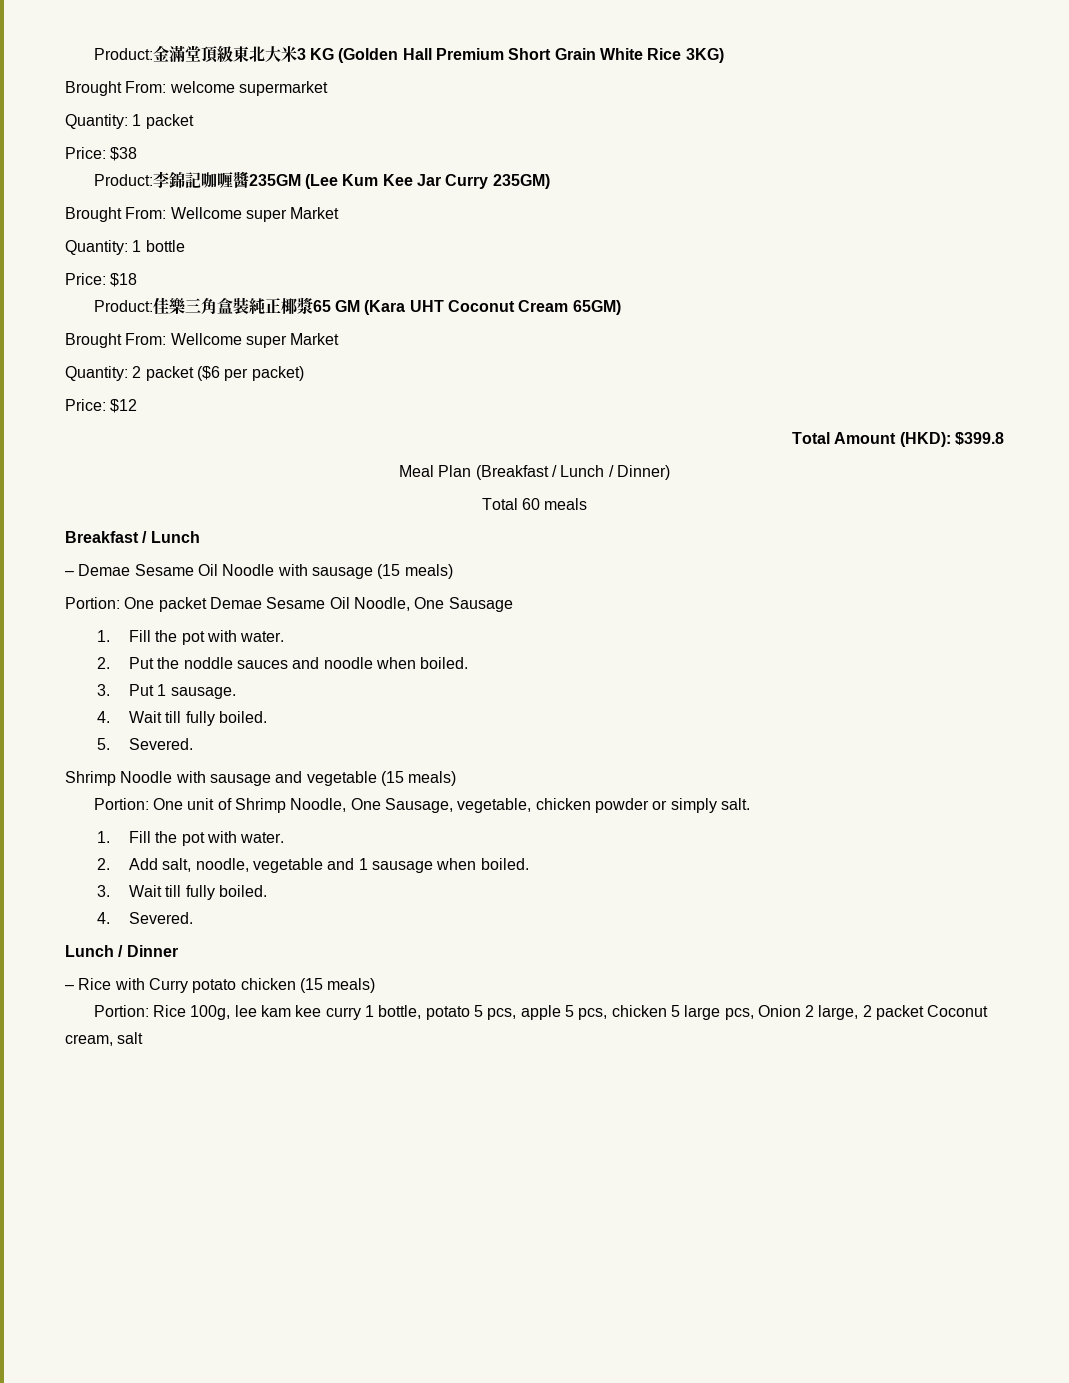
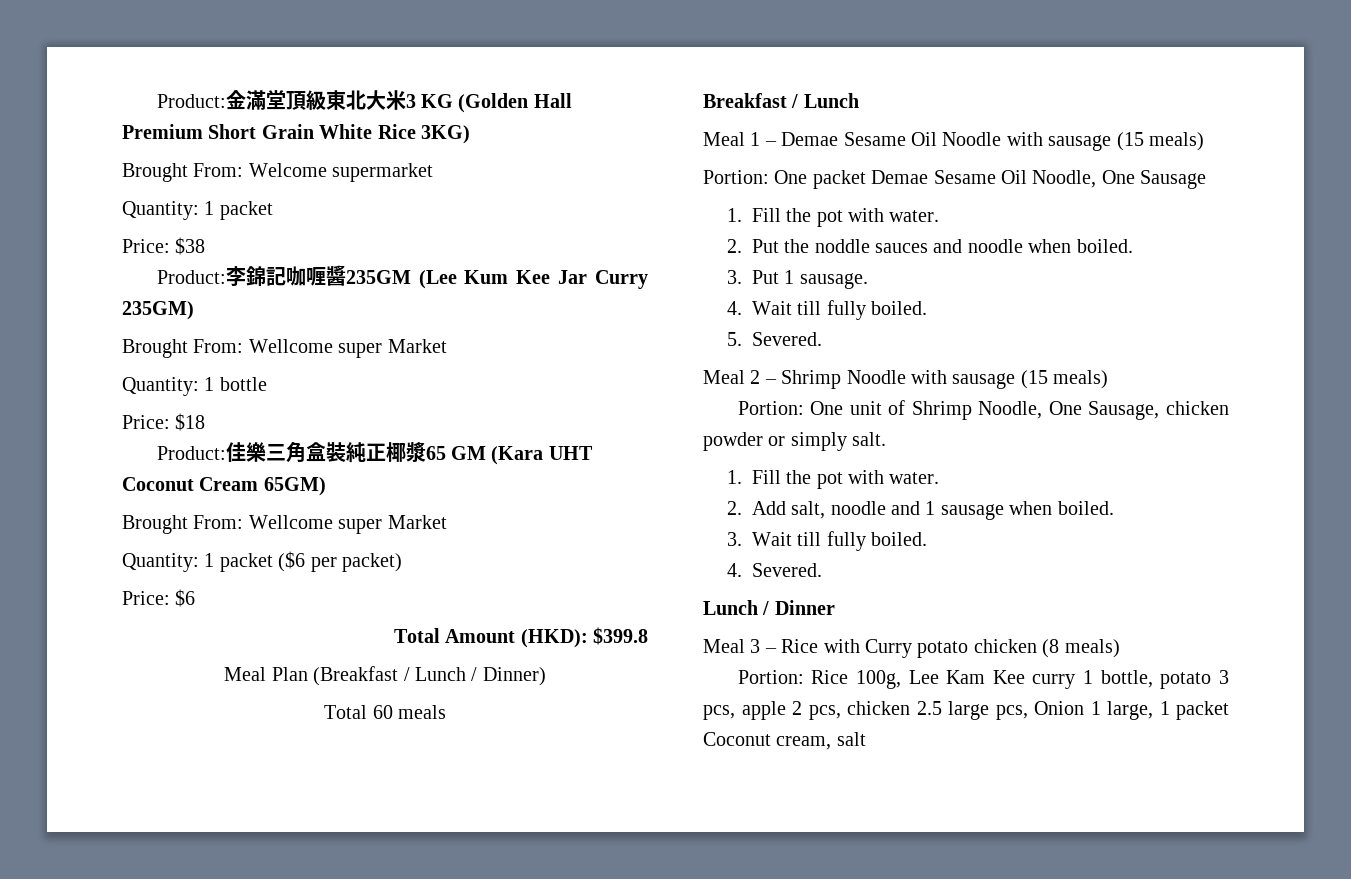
- Brought From: welcome supermarket
+ Brought From: Welcome supermarket
- Quantity: 2 packet ($6 per packet)
+ Quantity: 1 packet ($6 per packet)
- Price: $12
+ Price: $6
- – Demae Sesame Oil Noodle with sausage (15 meals)
+ Meal 1 – Demae Sesame Oil Noodle with sausage (15 meals)
- Shrimp Noodle with sausage and vegetable (15 meals)
+ Meal 2 – Shrimp Noodle with sausage (15 meals)
- Portion: One unit of Shrimp Noodle, One Sausage, vegetable, chicken powder or simply salt.
+ Portion: One unit of Shrimp Noodle, One Sausage, chicken powder or simply salt.
- 2. Add salt, noodle, vegetable and 1 sausage when boiled.
+ 2. Add salt, noodle and 1 sausage when boiled.
- – Rice with Curry potato chicken (15 meals)
+ Meal 3 – Rice with Curry potato chicken (8 meals)
- Portion: Rice 100g, lee kam kee curry 1 bottle, potato 5 pcs, apple 5 pcs, chicken 5 large pcs, Onion 2 large, 2 packet Coconut cream, salt
+ Portion: Rice 100g, Lee Kam Kee curry 1 bottle, potato 3 pcs, apple 2 pcs, chicken 2.5 large pcs, Onion 1 large, 1 packet Coconut cream, salt

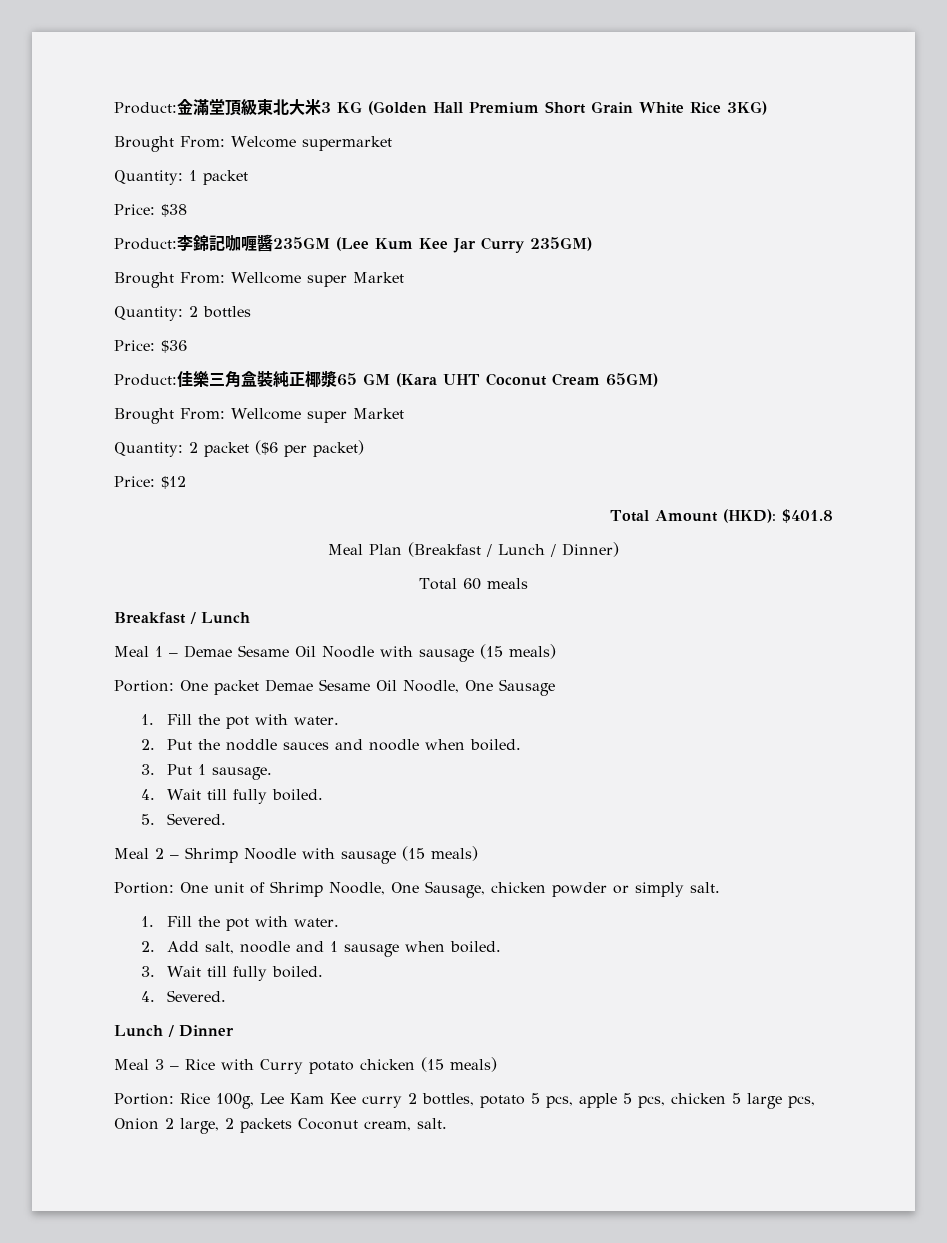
- Quantity: 1 bottle
- Price: $18
+ Quantity: 2 bottles
+ Price: $36
- Quantity: 1 packet ($6 per packet)
+ Quantity: 2 packet ($6 per packet)
- Price: $6
+ Price: $12
- Total Amount (HKD): $399.8
+ Total Amount (HKD): $401.8
- Meal 3 – Rice with Curry potato chicken (8 meals)
+ Meal 3 – Rice with Curry potato chicken (15 meals)
- Portion: Rice 100g, Lee Kam Kee curry 1 bottle, potato 3 pcs, apple 2 pcs, chicken 2.5 large pcs, Onion 1 large, 1 packet Coconut cream, salt
+ Portion: Rice 100g, Lee Kam Kee curry 2 bottles, potato 5 pcs, apple 5 pcs, chicken 5 large pcs, Onion 2 large, 2 packets Coconut cream, salt.

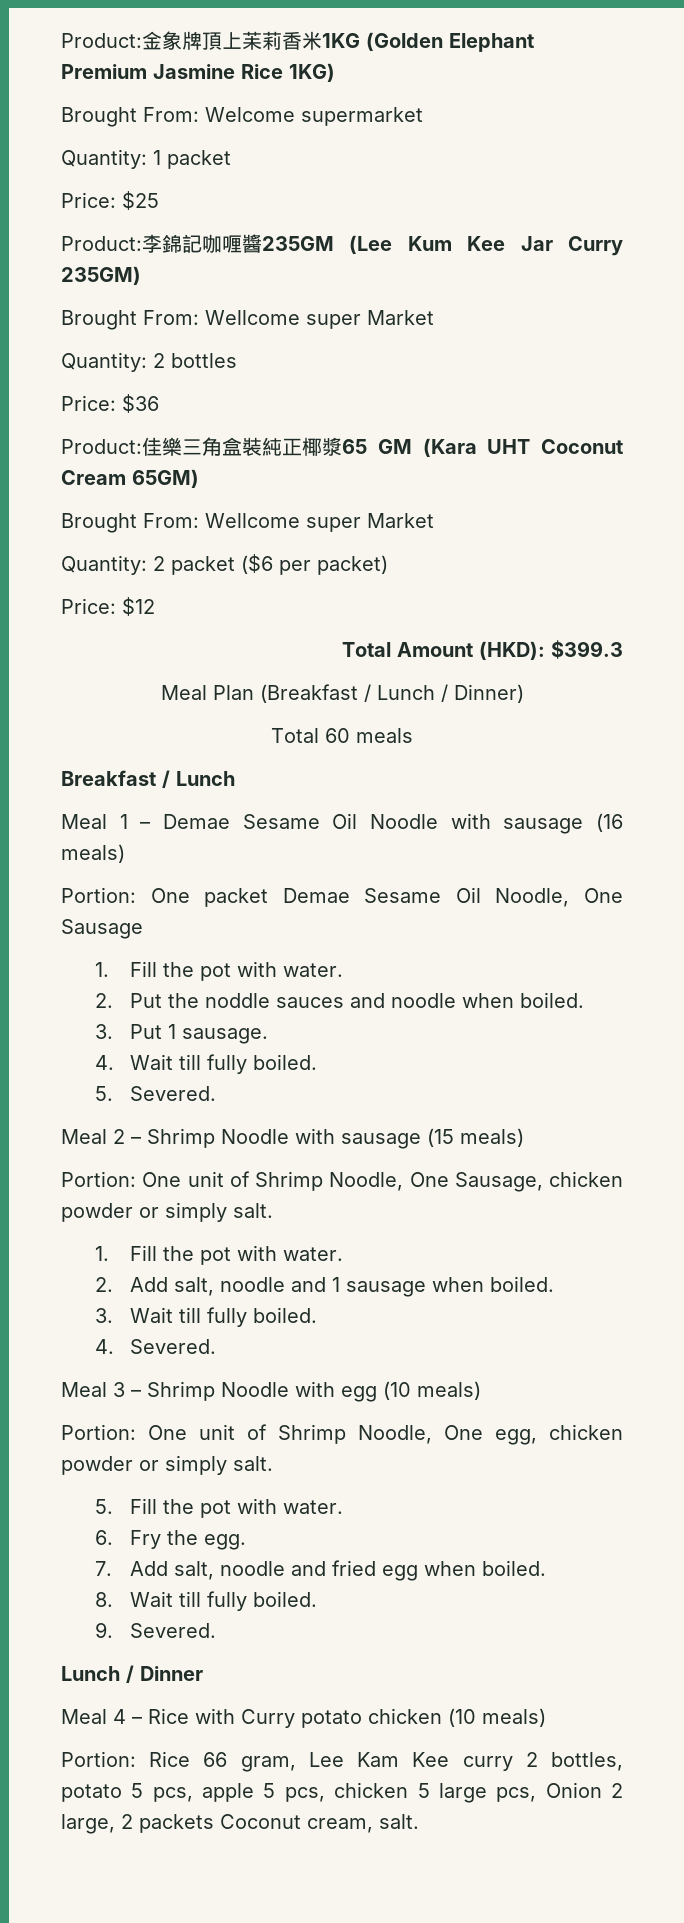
- Product:金滿堂頂級東北大米3 KG (Golden Hall Premium Short Grain White Rice 3KG)
+ Product:金象牌頂上苿莉香米1KG (Golden Elephant Premium Jasmine Rice 1KG)
- Price: $38
+ Price: $25
- Total Amount (HKD): $401.8
+ Total Amount (HKD): $399.3
- Meal 1 – Demae Sesame Oil Noodle with sausage (15 meals)
+ Meal 1 – Demae Sesame Oil Noodle with sausage (16 meals)
+ Meal 3 – Shrimp Noodle with egg (10 meals)
+ Portion: One unit of Shrimp Noodle, One egg, chicken powder or simply salt.
+ 5. Fill the pot with water.
+ 6. Fry the egg.
+ 7. Add salt, noodle and fried egg when boiled.
+ 8. Wait till fully boiled.
+ 9. Severed.
- Meal 3 – Rice with Curry potato chicken (15 meals)
+ Meal 4 – Rice with Curry potato chicken (10 meals)
- Portion: Rice 100g, Lee Kam Kee curry 2 bottles, potato 5 pcs, apple 5 pcs, chicken 5 large pcs, Onion 2 large, 2 packets Coconut cream, salt.
+ Portion: Rice 66 gram, Lee Kam Kee curry 2 bottles, potato 5 pcs, apple 5 pcs, chicken 5 large pcs, Onion 2 large, 2 packets Coconut cream, salt.

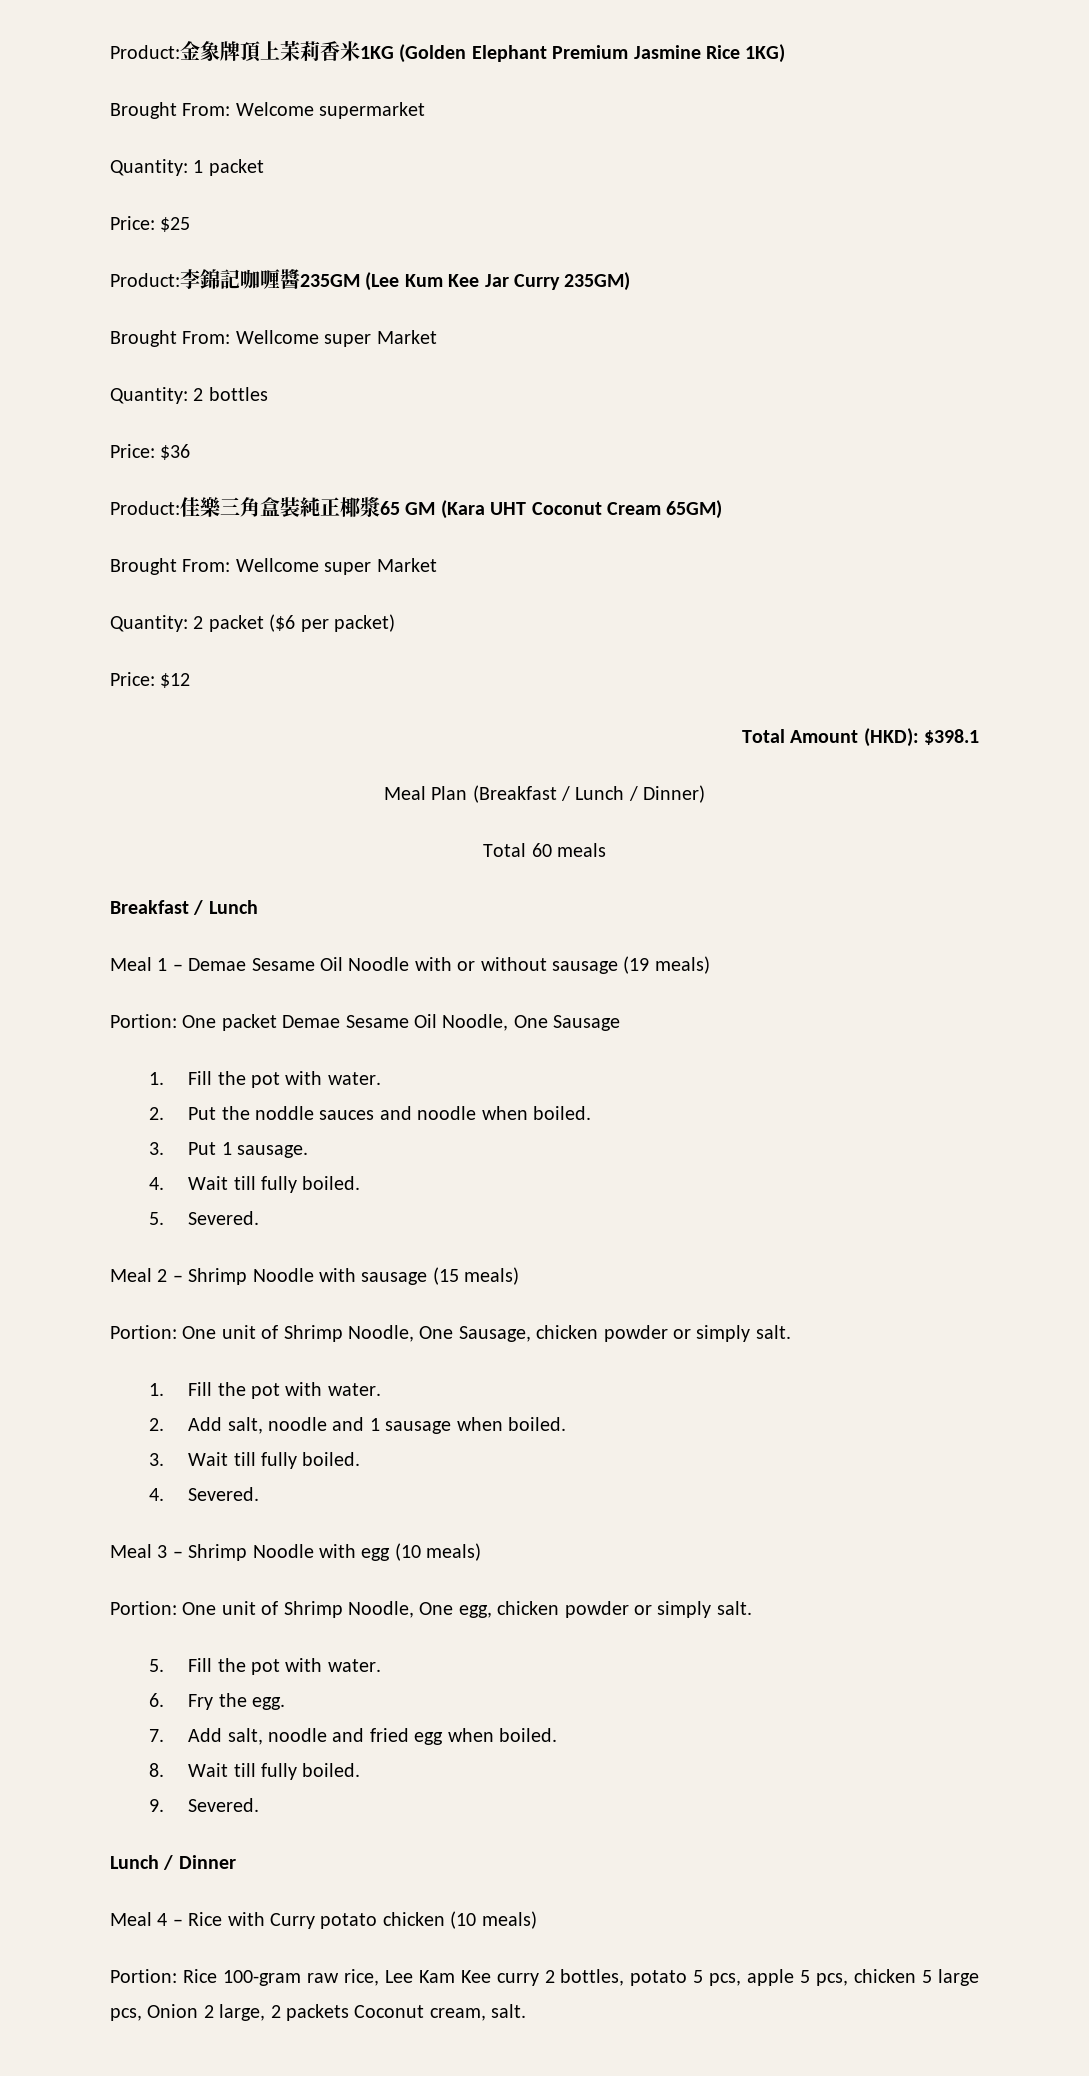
- Total Amount (HKD): $399.3
+ Total Amount (HKD): $398.1
- Meal 1 – Demae Sesame Oil Noodle with sausage (16 meals)
+ Meal 1 – Demae Sesame Oil Noodle with or without sausage (19 meals)
- Portion: Rice 66 gram, Lee Kam Kee curry 2 bottles, potato 5 pcs, apple 5 pcs, chicken 5 large pcs, Onion 2 large, 2 packets Coconut cream, salt.
+ Portion: Rice 100-gram raw rice, Lee Kam Kee curry 2 bottles, potato 5 pcs, apple 5 pcs, chicken 5 large pcs, Onion 2 large, 2 packets Coconut cream, salt.

